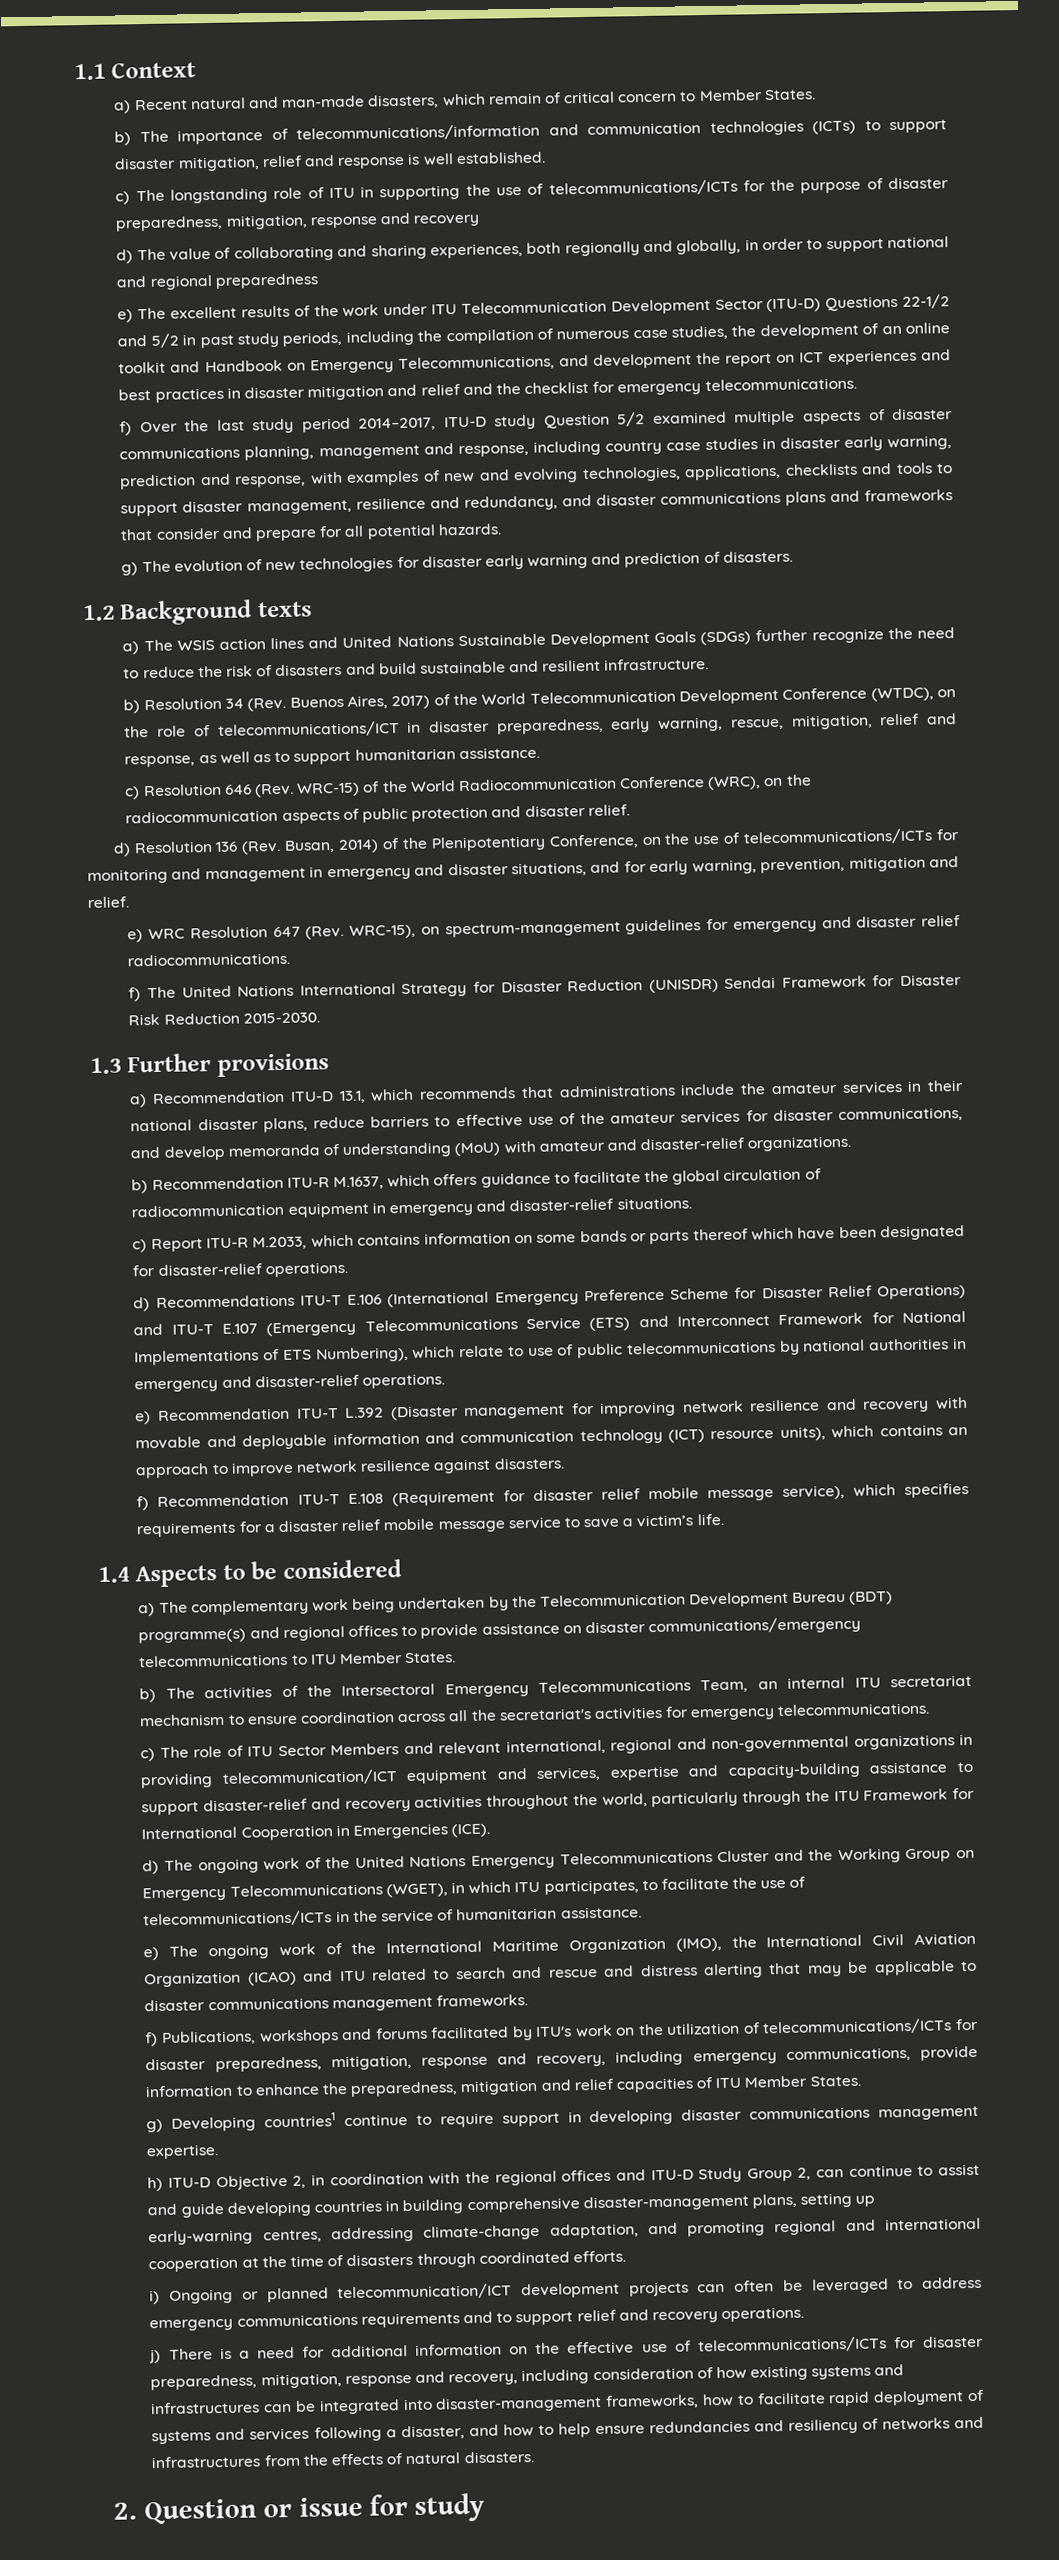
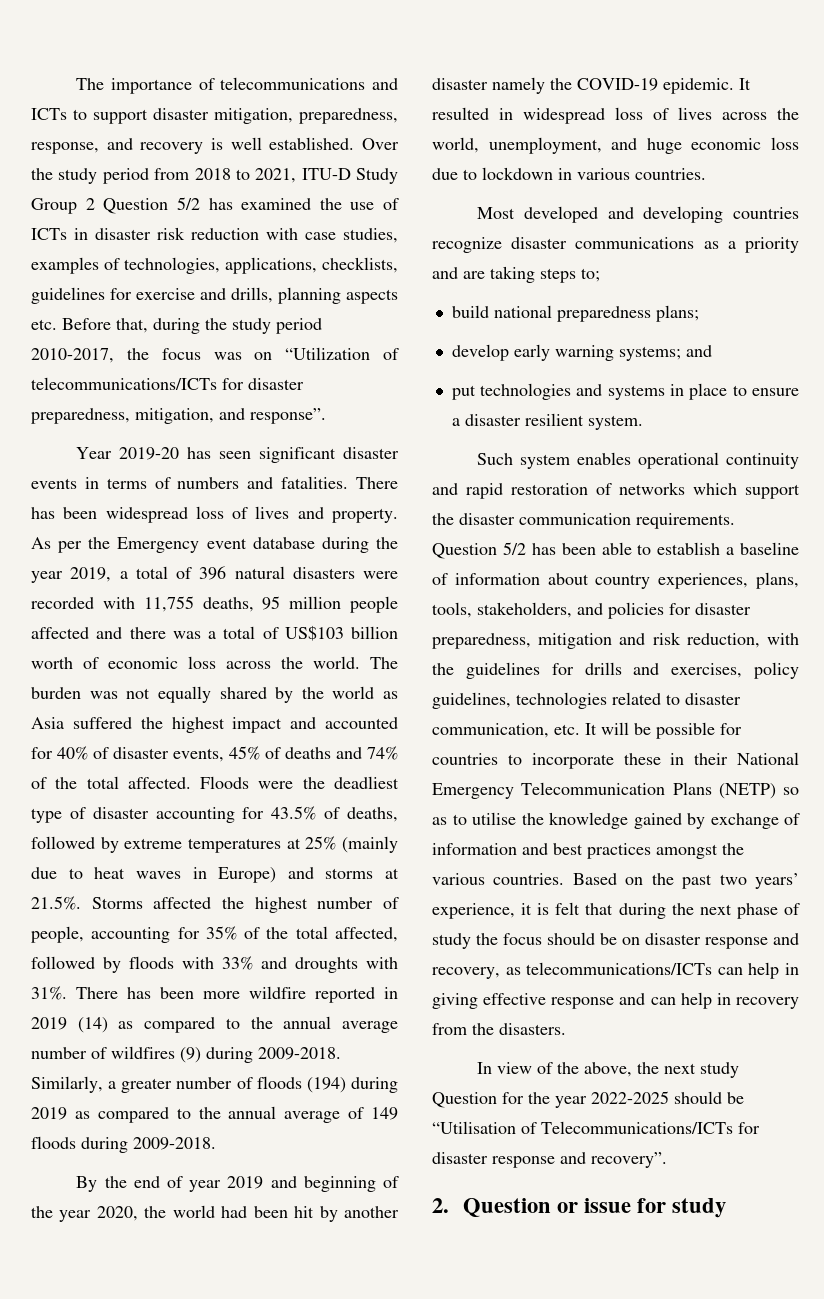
- 1.1 Context
- a) Recent natural and man-made disasters, which remain of critical concern to Member States.
- b) The importance of telecommunications/information and communication technologies (ICTs) to support disaster mitigation, relief and response is well established.
- c) The longstanding role of ITU in supporting the use of telecommunications/ICTs for the purpose of disaster preparedness, mitigation, response and recovery
- d) The value of collaborating and sharing experiences, both regionally and globally, in order to support national and regional preparedness
- e) The excellent results of the work under ITU Telecommunication Development Sector (ITU-D) Questions 22-1/2 and 5/2 in past study periods, including the compilation of numerous case studies, the development of an online toolkit and Handbook on Emergency Telecommunications, and development the report on ICT experiences and best practices in disaster mitigation and relief and the checklist for emergency telecommunications.
- f) Over the last study period 2014–2017, ITU-D study Question 5/2 examined multiple aspects of disaster communications planning, management and response, including country case studies in disaster early warning, prediction and response, with examples of new and evolving technologies, applications, checklists and tools to support disaster management, resilience and redundancy, and disaster communications plans and frameworks that consider and prepare for all potential hazards.
- g) The evolution of new technologies for disaster early warning and prediction of disasters.
- 1.2 Background texts
- a) The WSIS action lines and United Nations Sustainable Development Goals (SDGs) further recognize the need to reduce the risk of disasters and build sustainable and resilient infrastructure.
- b) Resolution 34 (Rev. Buenos Aires, 2017) of the World Telecommunication Development Conference (WTDC), on the role of telecommunications/ICT in disaster preparedness, early warning, rescue, mitigation, relief and response, as well as to support humanitarian assistance.
- c) Resolution 646 (Rev. WRC-15) of the World Radiocommunication Conference (WRC), on the radiocommunication aspects of public protection and disaster relief.
- d) Resolution 136 (Rev. Busan, 2014) of the Plenipotentiary Conference, on the use of telecommunications/ICTs for monitoring and management in emergency and disaster situations, and for early warning, prevention, mitigation and relief.
- e) WRC Resolution 647 (Rev. WRC-15), on spectrum-management guidelines for emergency and disaster relief radiocommunications.
- f) The United Nations International Strategy for Disaster Reduction (UNISDR) Sendai Framework for Disaster Risk Reduction 2015-2030.
- 1.3 Further provisions
- a) Recommendation ITU-D 13.1, which recommends that administrations include the amateur services in their national disaster plans, reduce barriers to effective use of the amateur services for disaster communications, and develop memoranda of understanding (MoU) with amateur and disaster-relief organizations.
- b) Recommendation ITU-R M.1637, which offers guidance to facilitate the global circulation of radiocommunication equipment in emergency and disaster-relief situations.
- c) Report ITU-R M.2033, which contains information on some bands or parts thereof which have been designated for disaster-relief operations.
- d) Recommendations ITU-T E.106 (International Emergency Preference Scheme for Disaster Relief Operations) and ITU-T E.107 (Emergency Telecommunications Service (ETS) and Interconnect Framework for National Implementations of ETS Numbering), which relate to use of public telecommunications by national authorities in emergency and disaster-relief operations.
- e) Recommendation ITU-T L.392 (Disaster management for improving network resilience and recovery with movable and deployable information and communication technology (ICT) resource units), which contains an approach to improve network resilience against disasters.
- f) Recommendation ITU-T E.108 (Requirement for disaster relief mobile message service), which specifies requirements for a disaster relief mobile message service to save a victim’s life.
- 1.4 Aspects to be considered
- a) The complementary work being undertaken by the Telecommunication Development Bureau (BDT) programme(s) and regional offices to provide assistance on disaster communications/emergency telecommunications to ITU Member States.
- b) The activities of the Intersectoral Emergency Telecommunications Team, an internal ITU secretariat mechanism to ensure coordination across all the secretariat's activities for emergency telecommunications.
- c) The role of ITU Sector Members and relevant international, regional and non-governmental organizations in providing telecommunication/ICT equipment and services, expertise and capacity-building assistance to support disaster-relief and recovery activities throughout the world, particularly through the ITU Framework for International Cooperation in Emergencies (ICE).
- d) The ongoing work of the United Nations Emergency Telecommunications Cluster and the Working Group on Emergency Telecommunications (WGET), in which ITU participates, to facilitate the use of telecommunications/ICTs in the service of humanitarian assistance.
- e) The ongoing work of the International Maritime Organization (IMO), the International Civil Aviation Organization (ICAO) and ITU related to search and rescue and distress alerting that may be applicable to disaster communications management frameworks.
- f) Publications, workshops and forums facilitated by ITU's work on the utilization of telecommunications/ICTs for disaster preparedness, mitigation, response and recovery, including emergency communications, provide information to enhance the preparedness, mitigation and relief capacities of ITU Member States.
- g) Developing countries1 continue to require support in developing disaster communications management expertise.
- h) ITU-D Objective 2, in coordination with the regional offices and ITU-D Study Group 2, can continue to assist and guide developing countries in building comprehensive disaster-management plans, setting up early-warning centres, addressing climate-change adaptation, and promoting regional and international cooperation at the time of disasters through coordinated efforts.
- i) Ongoing or planned telecommunication/ICT development projects can often be leveraged to address emergency communications requirements and to support relief and recovery operations.
- j) There is a need for additional information on the effective use of telecommunications/ICTs for disaster preparedness, mitigation, response and recovery, including consideration of how existing systems and infrastructures can be integrated into disaster-management frameworks, how to facilitate rapid deployment of systems and services following a disaster, and how to help ensure redundancies and resiliency of networks and infrastructures from the effects of natural disasters.
+ The importance of telecommunications and ICTs to support disaster mitigation, preparedness, response, and recovery is well established. Over the study period from 2018 to 2021, ITU-D Study Group 2 Question 5/2 has examined the use of ICTs in disaster risk reduction with case studies, examples of technologies, applications, checklists, guidelines for exercise and drills, planning aspects etc. Before that, during the study period 2010-2017, the focus was on “Utilization of telecommunications/ICTs for disaster preparedness, mitigation, and response”.
+ Year 2019-20 has seen significant disaster events in terms of numbers and fatalities. There has been widespread loss of lives and property. As per the Emergency event database during the year 2019, a total of 396 natural disasters were recorded with 11,755 deaths, 95 million people affected and there was a total of US$103 billion worth of economic loss across the world. The burden was not equally shared by the world as Asia suffered the highest impact and accounted for 40% of disaster events, 45% of deaths and 74% of the total affected. Floods were the deadliest type of disaster accounting for 43.5% of deaths, followed by extreme temperatures at 25% (mainly due to heat waves in Europe) and storms at 21.5%. Storms affected the highest number of people, accounting for 35% of the total affected, followed by floods with 33% and droughts with 31%. There has been more wildfire reported in 2019 (14) as compared to the annual average number of wildfires (9) during 2009-2018. Similarly, a greater number of floods (194) during 2019 as compared to the annual average of 149 floods during 2009-2018.
+ By the end of year 2019 and beginning of the year 2020, the world had been hit by another disaster namely the COVID-19 epidemic. It resulted in widespread loss of lives across the world, unemployment, and huge economic loss due to lockdown in various countries.
+ Most developed and developing countries recognize disaster communications as a priority and are taking steps to;
+ build national preparedness plans;
+ develop early warning systems; and
+ put technologies and systems in place to ensure a disaster resilient system.
+ Such system enables operational continuity and rapid restoration of networks which support the disaster communication requirements. Question 5/2 has been able to establish a baseline of information about country experiences, plans, tools, stakeholders, and policies for disaster preparedness, mitigation and risk reduction, with the guidelines for drills and exercises, policy guidelines, technologies related to disaster communication, etc. It will be possible for countries to incorporate these in their National Emergency Telecommunication Plans (NETP) so as to utilise the knowledge gained by exchange of information and best practices amongst the various countries. Based on the past two years’ experience, it is felt that during the next phase of study the focus should be on disaster response and recovery, as telecommunications/ICTs can help in giving effective response and can help in recovery from the disasters.
+ In view of the above, the next study Question for the year 2022-2025 should be “Utilisation of Telecommunications/ICTs for disaster response and recovery”.

